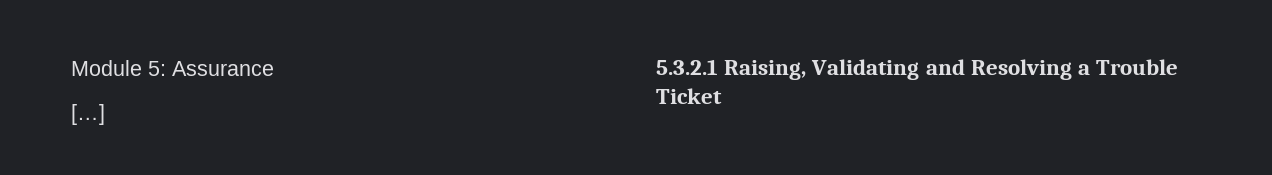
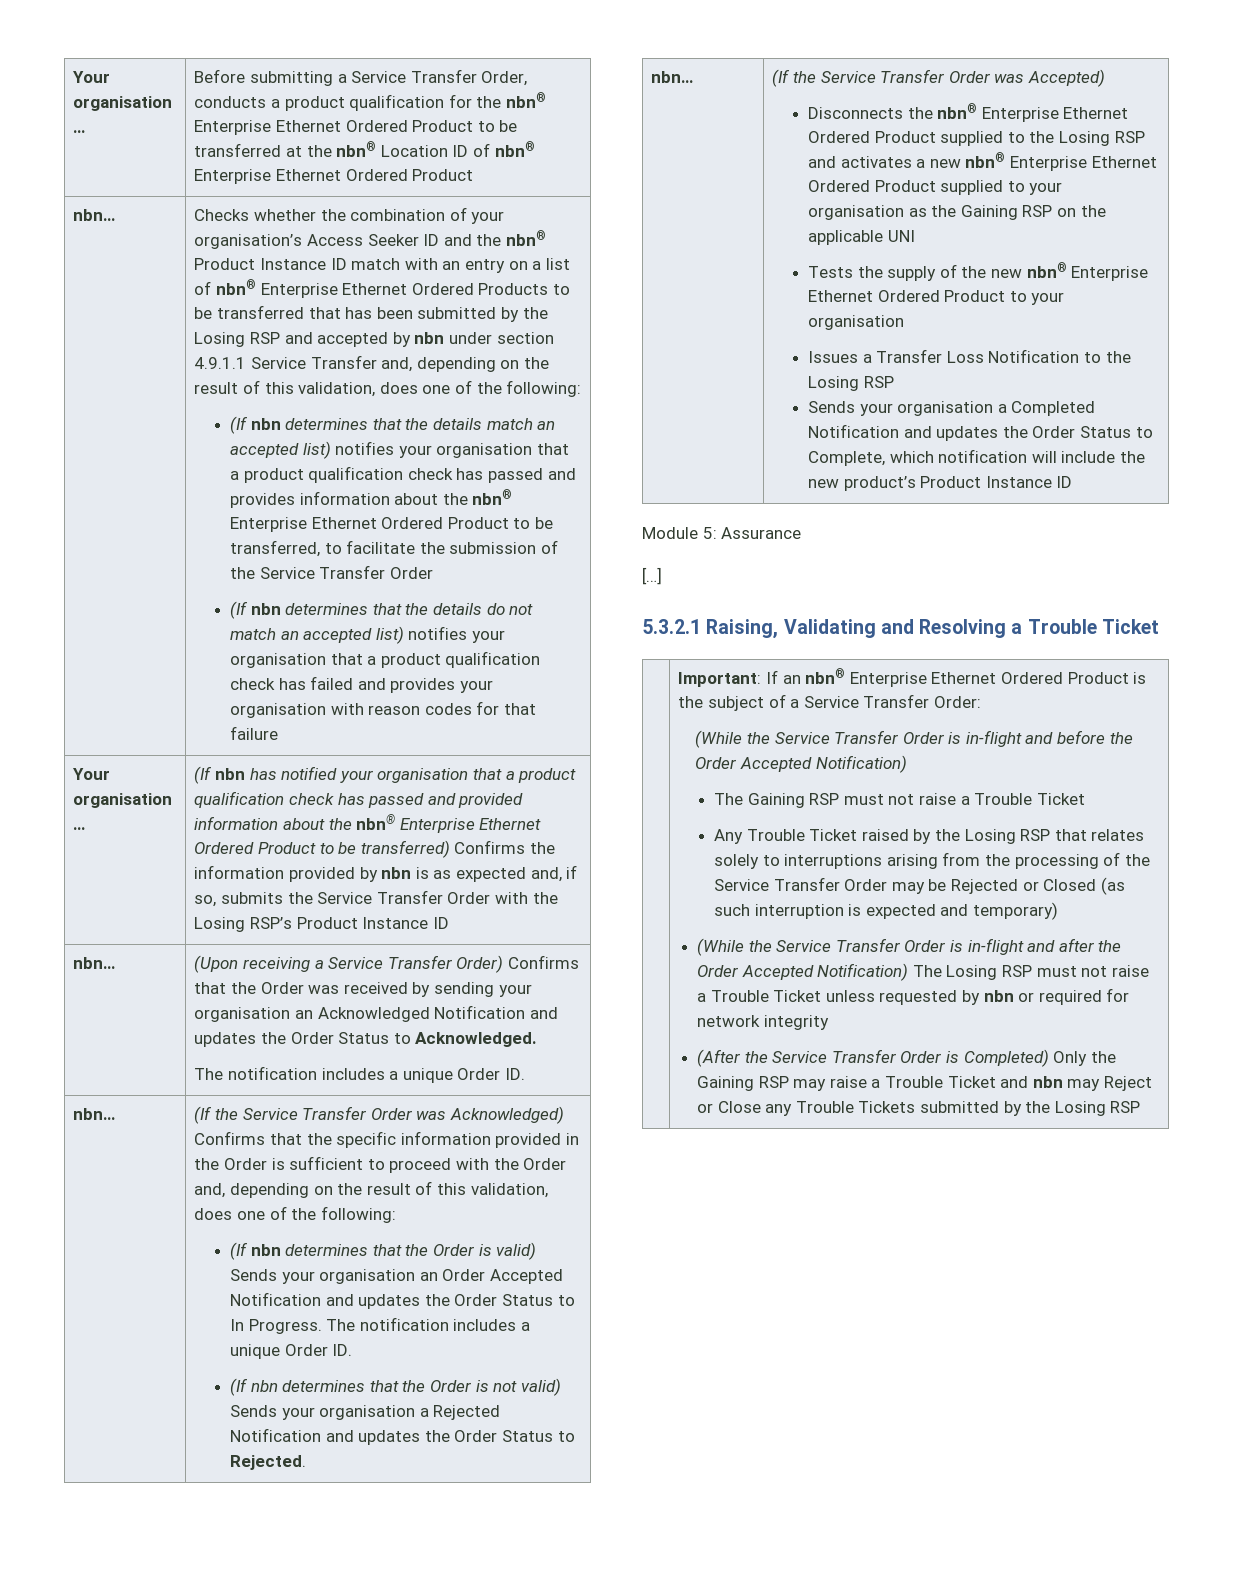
+ Your organisation … | Before submitting a Service Transfer Order, conducts a product qualification for the nbn® Enterprise Ethernet Ordered Product to be transferred at the nbn® Location ID of nbn® Enterprise Ethernet Ordered Product
+ nbn… | Checks whether the combination of your organisation’s Access Seeker ID and the nbn® Product Instance ID match with an entry on a list of nbn® Enterprise Ethernet Ordered Products to be transferred that has been submitted by the Losing RSP and accepted by nbn under section 4.9.1.1 Service Transfer and, depending on the result of this validation, does one of the following:
+ (If nbn determines that the details match an accepted list) notifies your organisation that a product qualification check has passed and provides information about the nbn® Enterprise Ethernet Ordered Product to be transferred, to facilitate the submission of the Service Transfer Order
+ (If nbn determines that the details do not match an accepted list) notifies your organisation that a product qualification check has failed and provides your organisation with reason codes for that failure
+ Your organisation … | (If nbn has notified your organisation that a product qualification check has passed and provided information about the nbn® Enterprise Ethernet Ordered Product to be transferred) Confirms the information provided by nbn is as expected and, if so, submits the Service Transfer Order with the Losing RSP’s Product Instance ID
+ nbn… | (Upon receiving a Service Transfer Order) Confirms that the Order was received by sending your organisation an Acknowledged Notification and updates the Order Status to Acknowledged.
+ The notification includes a unique Order ID.
+ nbn… | (If the Service Transfer Order was Acknowledged) Confirms that the specific information provided in the Order is sufficient to proceed with the Order and, depending on the result of this validation, does one of the following:
+ (If nbn determines that the Order is valid) Sends your organisation an Order Accepted Notification and updates the Order Status to In Progress. The notification includes a unique Order ID.
+ (If nbn determines that the Order is not valid) Sends your organisation a Rejected Notification and updates the Order Status to Rejected.
+ nbn… | (If the Service Transfer Order was Accepted)
+ Disconnects the nbn® Enterprise Ethernet Ordered Product supplied to the Losing RSP and activates a new nbn® Enterprise Ethernet Ordered Product supplied to your organisation as the Gaining RSP on the applicable UNI
+ Tests the supply of the new nbn® Enterprise Ethernet Ordered Product to your organisation
+ Issues a Transfer Loss Notification to the Losing RSP
+ Sends your organisation a Completed Notification and updates the Order Status to Complete, which notification will include the new product’s Product Instance ID
+ Important: If an nbn® Enterprise Ethernet Ordered Product is the subject of a Service Transfer Order:
+ (While the Service Transfer Order is in-flight and before the Order Accepted Notification)
+ The Gaining RSP must not raise a Trouble Ticket
+ Any Trouble Ticket raised by the Losing RSP that relates solely to interruptions arising from the processing of the Service Transfer Order may be Rejected or Closed (as such interruption is expected and temporary)
+ (While the Service Transfer Order is in-flight and after the Order Accepted Notification) The Losing RSP must not raise a Trouble Ticket unless requested by nbn or required for network integrity
+ (After the Service Transfer Order is Completed) Only the Gaining RSP may raise a Trouble Ticket and nbn may Reject or Close any Trouble Tickets submitted by the Losing RSP

